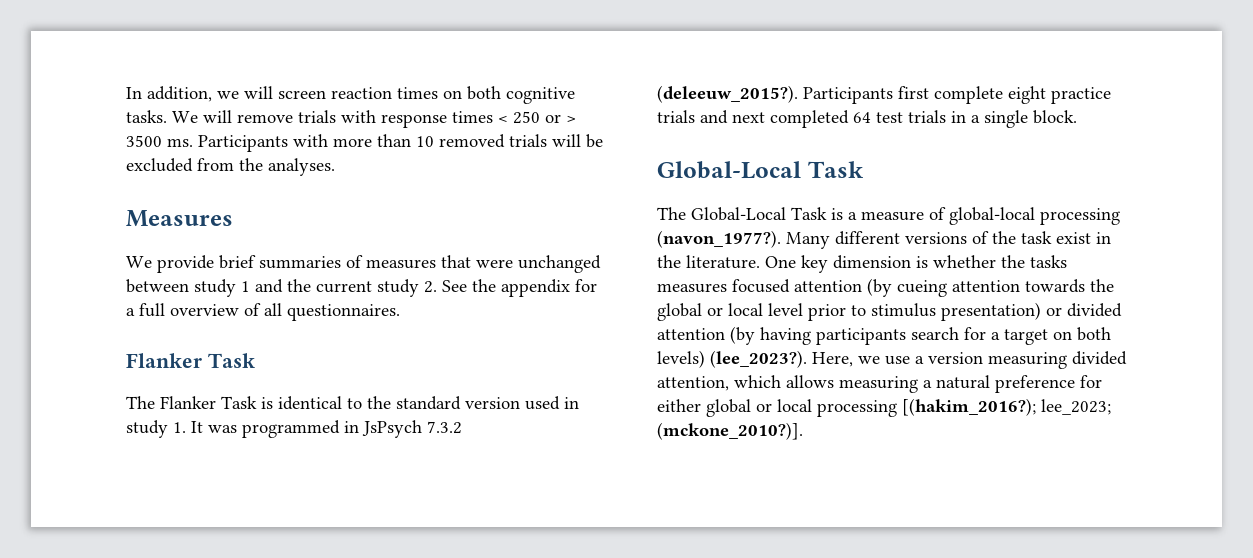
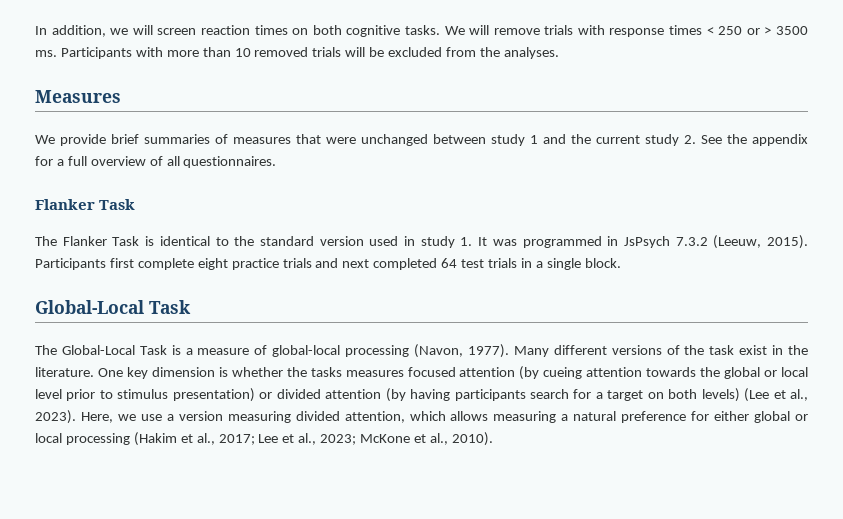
- The Flanker Task is identical to the standard version used in study 1. It was programmed in JsPsych 7.3.2 (deleeuw_2015?).
+ The Flanker Task is identical to the standard version used in study 1. It was programmed in JsPsych 7.3.2 (Leeuw, 2015).
- The Global-Local Task is a measure of global-local processing (navon_1977?).
+ The Global-Local Task is a measure of global-local processing (Navon, 1977).
- One key dimension is whether the tasks measures focused attention (by cueing attention towards the global or local level prior to stimulus presentation) or divided attention (by having participants search for a target on both levels) (lee_2023?).
+ One key dimension is whether the tasks measures focused attention (by cueing attention towards the global or local level prior to stimulus presentation) or divided attention (by having participants search for a target on both levels) (Lee et al., 2023).
- Here, we use a version measuring divided attention, which allows measuring a natural preference for either global or local processing [(hakim_2016?); lee_2023; (mckone_2010?)].
+ Here, we use a version measuring divided attention, which allows measuring a natural preference for either global or local processing (Hakim et al., 2017; Lee et al., 2023; McKone et al., 2010).

